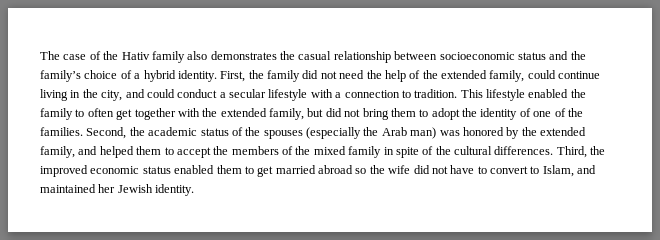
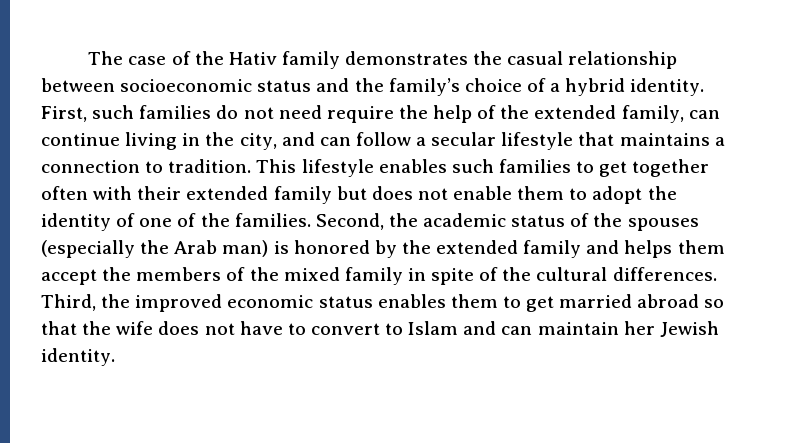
- The case of the Hativ family also demonstrates the casual relationship between socioeconomic status and the family’s choice of a hybrid identity.
+ The case of the Hativ family demonstrates the casual relationship between socioeconomic status and the family’s choice of a hybrid identity.
- First, the family did not need the help of the extended family, could continue living in the city, and could conduct a secular lifestyle with a connection to tradition.
+ First, such families do not need require the help of the extended family, can continue living in the city, and can follow a secular lifestyle that maintains a connection to tradition.
- This lifestyle enabled the family to often get together with the extended family, but did not bring them to adopt the identity of one of the families.
+ This lifestyle enables such families to get together often with their extended family but does not enable them to adopt the identity of one of the families.
- Second, the academic status of the spouses (especially the Arab man) was honored by the extended family, and helped them to accept the members of the mixed family in spite of the cultural differences.
+ Second, the academic status of the spouses (especially the Arab man) is honored by the extended family and helps them accept the members of the mixed family in spite of the cultural differences.
- Third, the improved economic status enabled them to get married abroad so the wife did not have to convert to Islam, and maintained her Jewish identity.
+ Third, the improved economic status enables them to get married abroad so that the wife does not have to convert to Islam and can maintain her Jewish identity.

